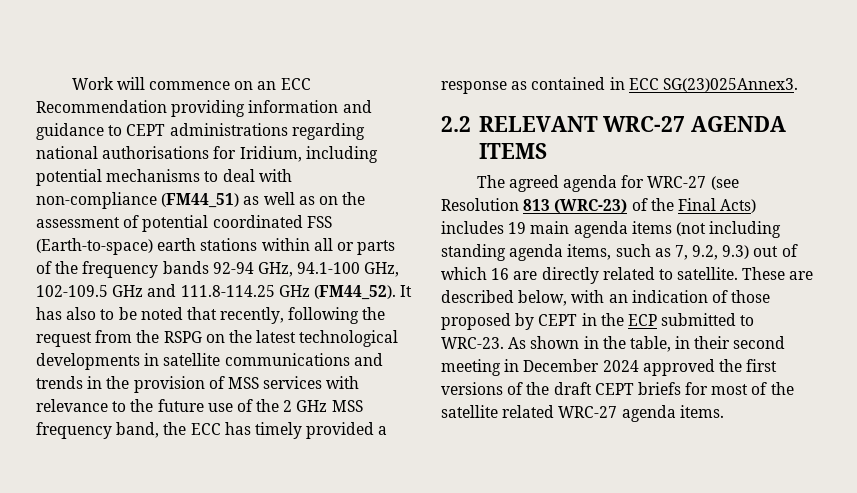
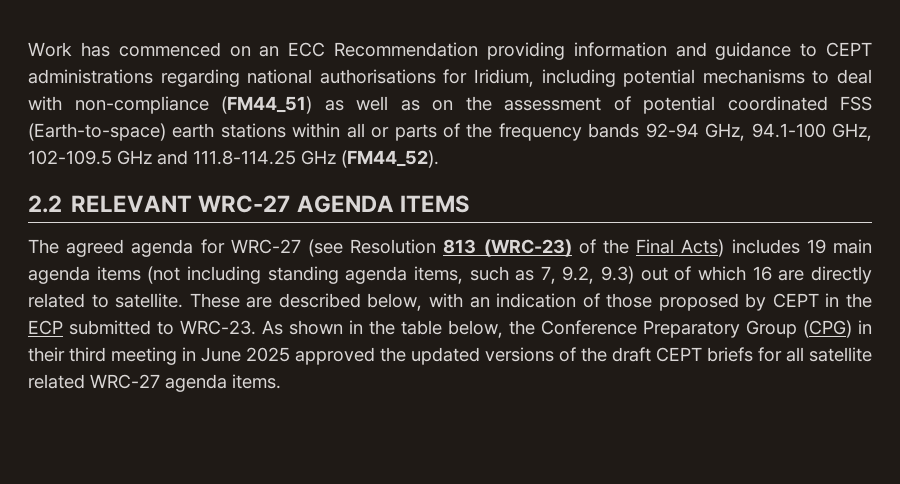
- Work will commence on an ECC Recommendation providing information and guidance to CEPT administrations regarding national authorisations for Iridium, including potential mechanisms to deal with non-compliance (FM44_51) as well as on the assessment of potential coordinated FSS (Earth-to-space) earth stations within all or parts of the frequency bands 92-94 GHz, 94.1-100 GHz, 102-109.5 GHz and 111.8-114.25 GHz (FM44_52). It has also to be noted that recently, following the request from the RSPG on the latest technological developments in satellite communications and trends in the provision of MSS services with relevance to the future use of the 2 GHz MSS frequency band, the ECC has timely provided a response as contained in ECC SG(23)025Annex3.
+ Work has commenced on an ECC Recommendation providing information and guidance to CEPT administrations regarding national authorisations for Iridium, including potential mechanisms to deal with non-compliance (FM44_51) as well as on the assessment of potential coordinated FSS (Earth-to-space) earth stations within all or parts of the frequency bands 92-94 GHz, 94.1-100 GHz, 102-109.5 GHz and 111.8-114.25 GHz (FM44_52).
- As shown in the table, in their second meeting in December 2024 approved the first versions of the draft CEPT briefs for most of the satellite related WRC-27 agenda items.
+ As shown in the table below, the Conference Preparatory Group (CPG) in their third meeting in June 2025 approved the updated versions of the draft CEPT briefs for all satellite related WRC-27 agenda items.

